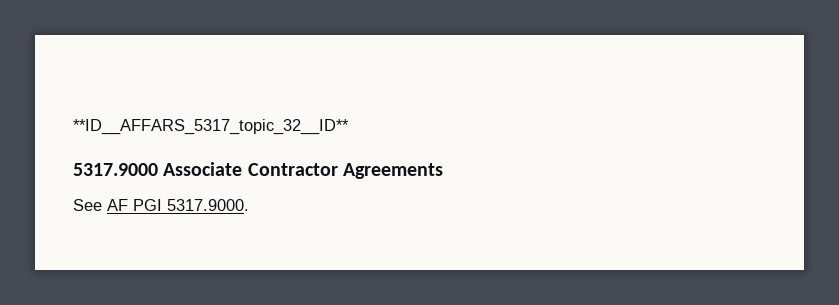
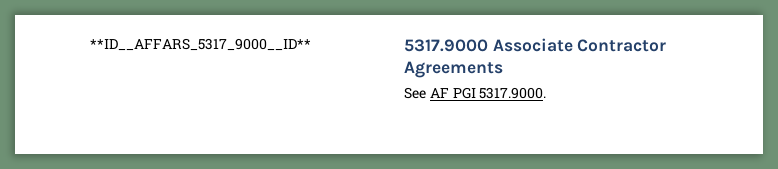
- **ID__AFFARS_5317_topic_32__ID**
+ **ID__AFFARS_5317_9000__ID**

